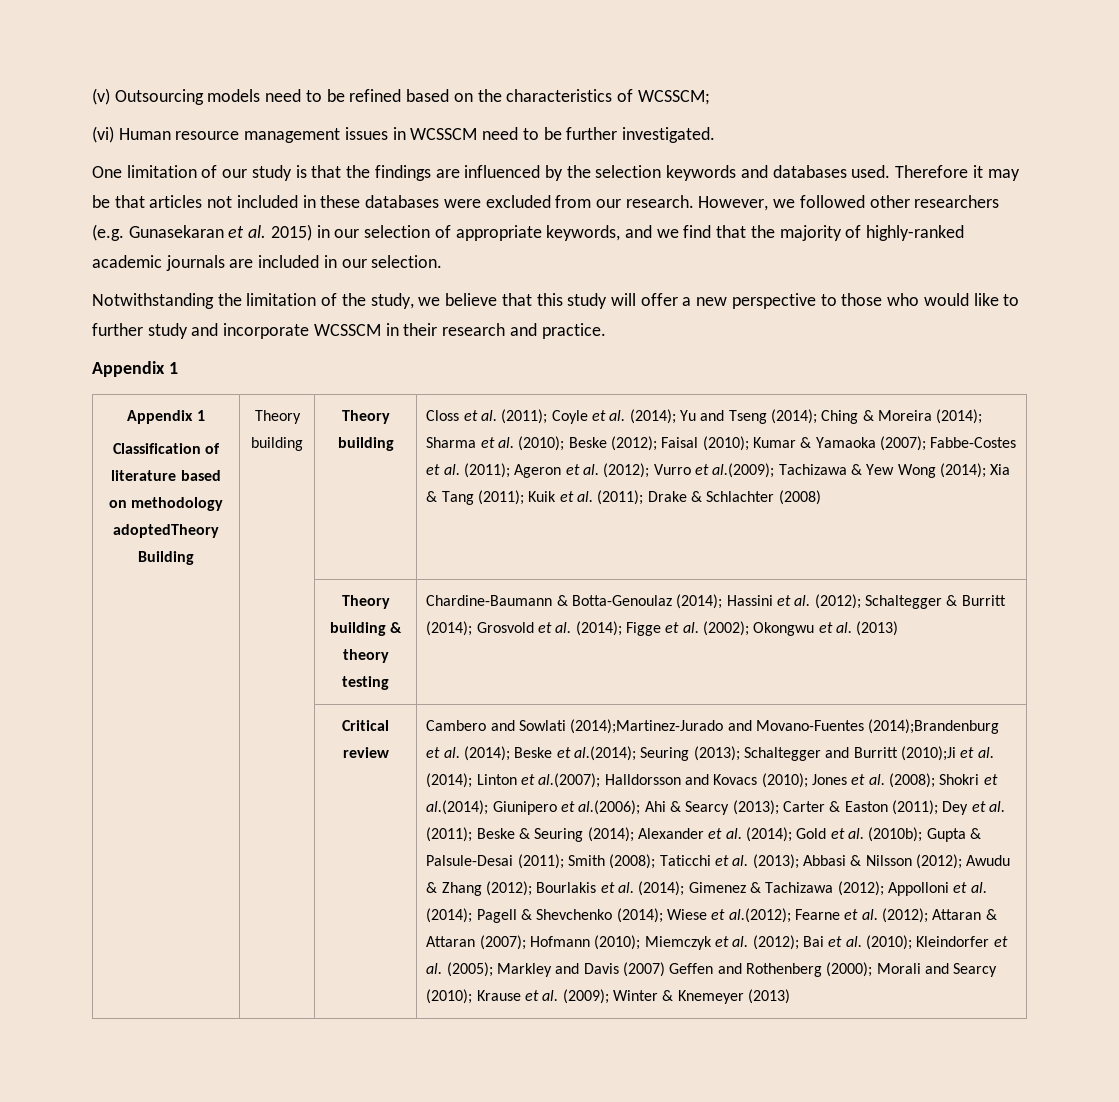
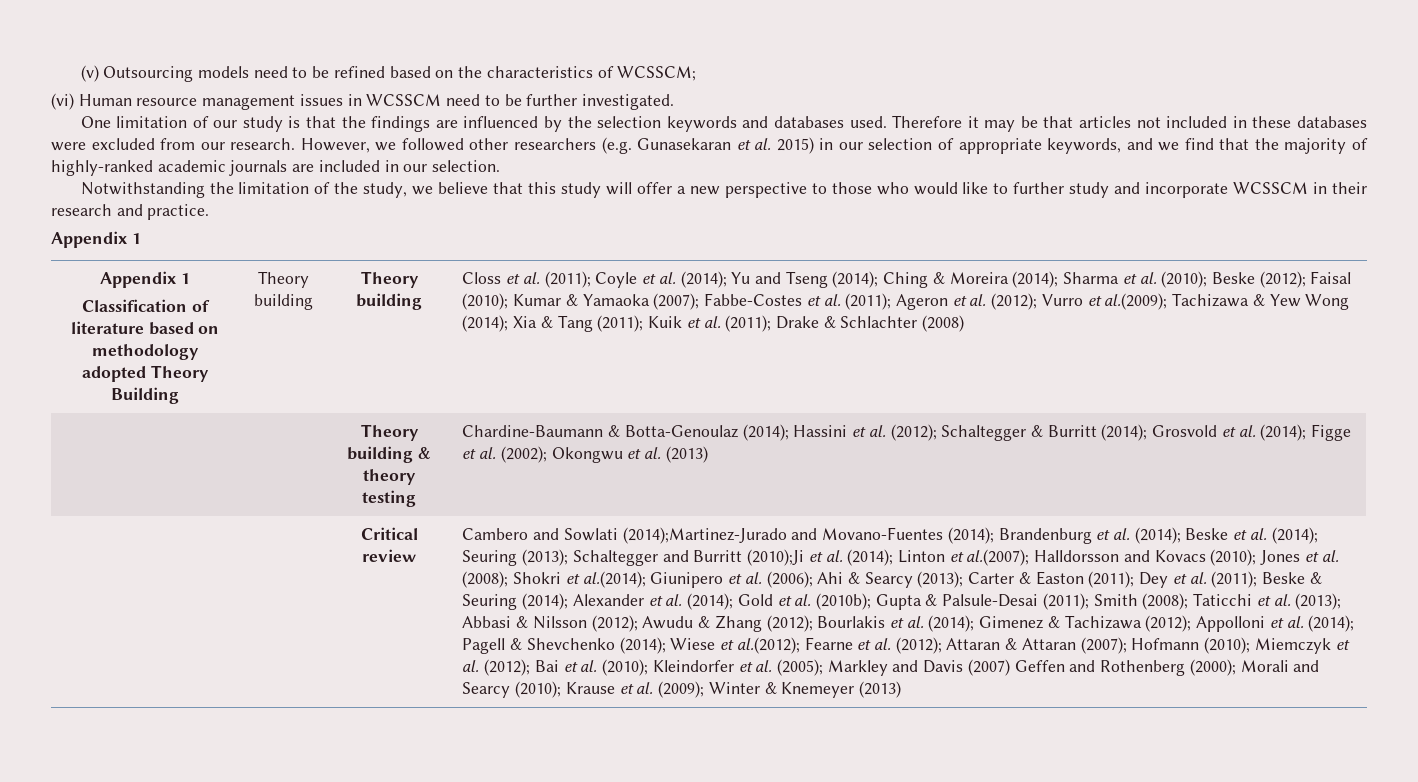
- Classification of literature based on methodology adoptedTheory Building
+ Classification of literature based on methodology adopted Theory Building
- Cambero and Sowlati (2014);Martinez-Jurado and Movano-Fuentes (2014);Brandenburg et al. (2014);
+ Cambero and Sowlati (2014);Martinez-Jurado and Movano-Fuentes (2014); Brandenburg et al. (2014);
- Beske et al.(2014);
+ Beske et al. (2014);
- Giunipero et al.(2006);
+ Giunipero et al. (2006);

